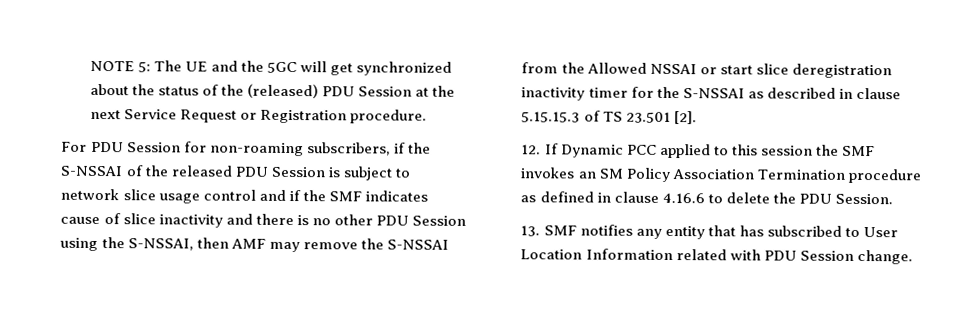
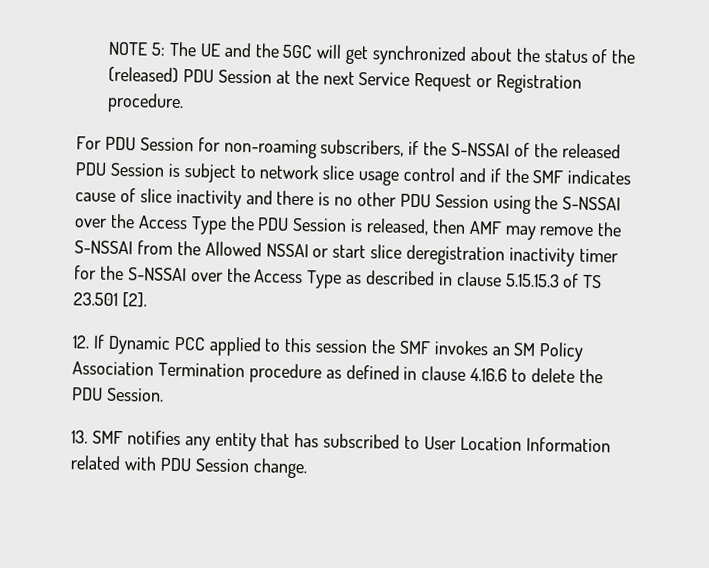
- For PDU Session for non-roaming subscribers, if the S-NSSAI of the released PDU Session is subject to network slice usage control and if the SMF indicates cause of slice inactivity and there is no other PDU Session using the S-NSSAI, then AMF may remove the S-NSSAI from the Allowed NSSAI or start slice deregistration inactivity timer for the S-NSSAI as described in clause 5.15.15.3 of TS 23.501 [2].
+ For PDU Session for non-roaming subscribers, if the S-NSSAI of the released PDU Session is subject to network slice usage control and if the SMF indicates cause of slice inactivity and there is no other PDU Session using the S-NSSAI over the Access Type the PDU Session is released, then AMF may remove the S-NSSAI from the Allowed NSSAI or start slice deregistration inactivity timer for the S-NSSAI over the Access Type as described in clause 5.15.15.3 of TS 23.501 [2].

